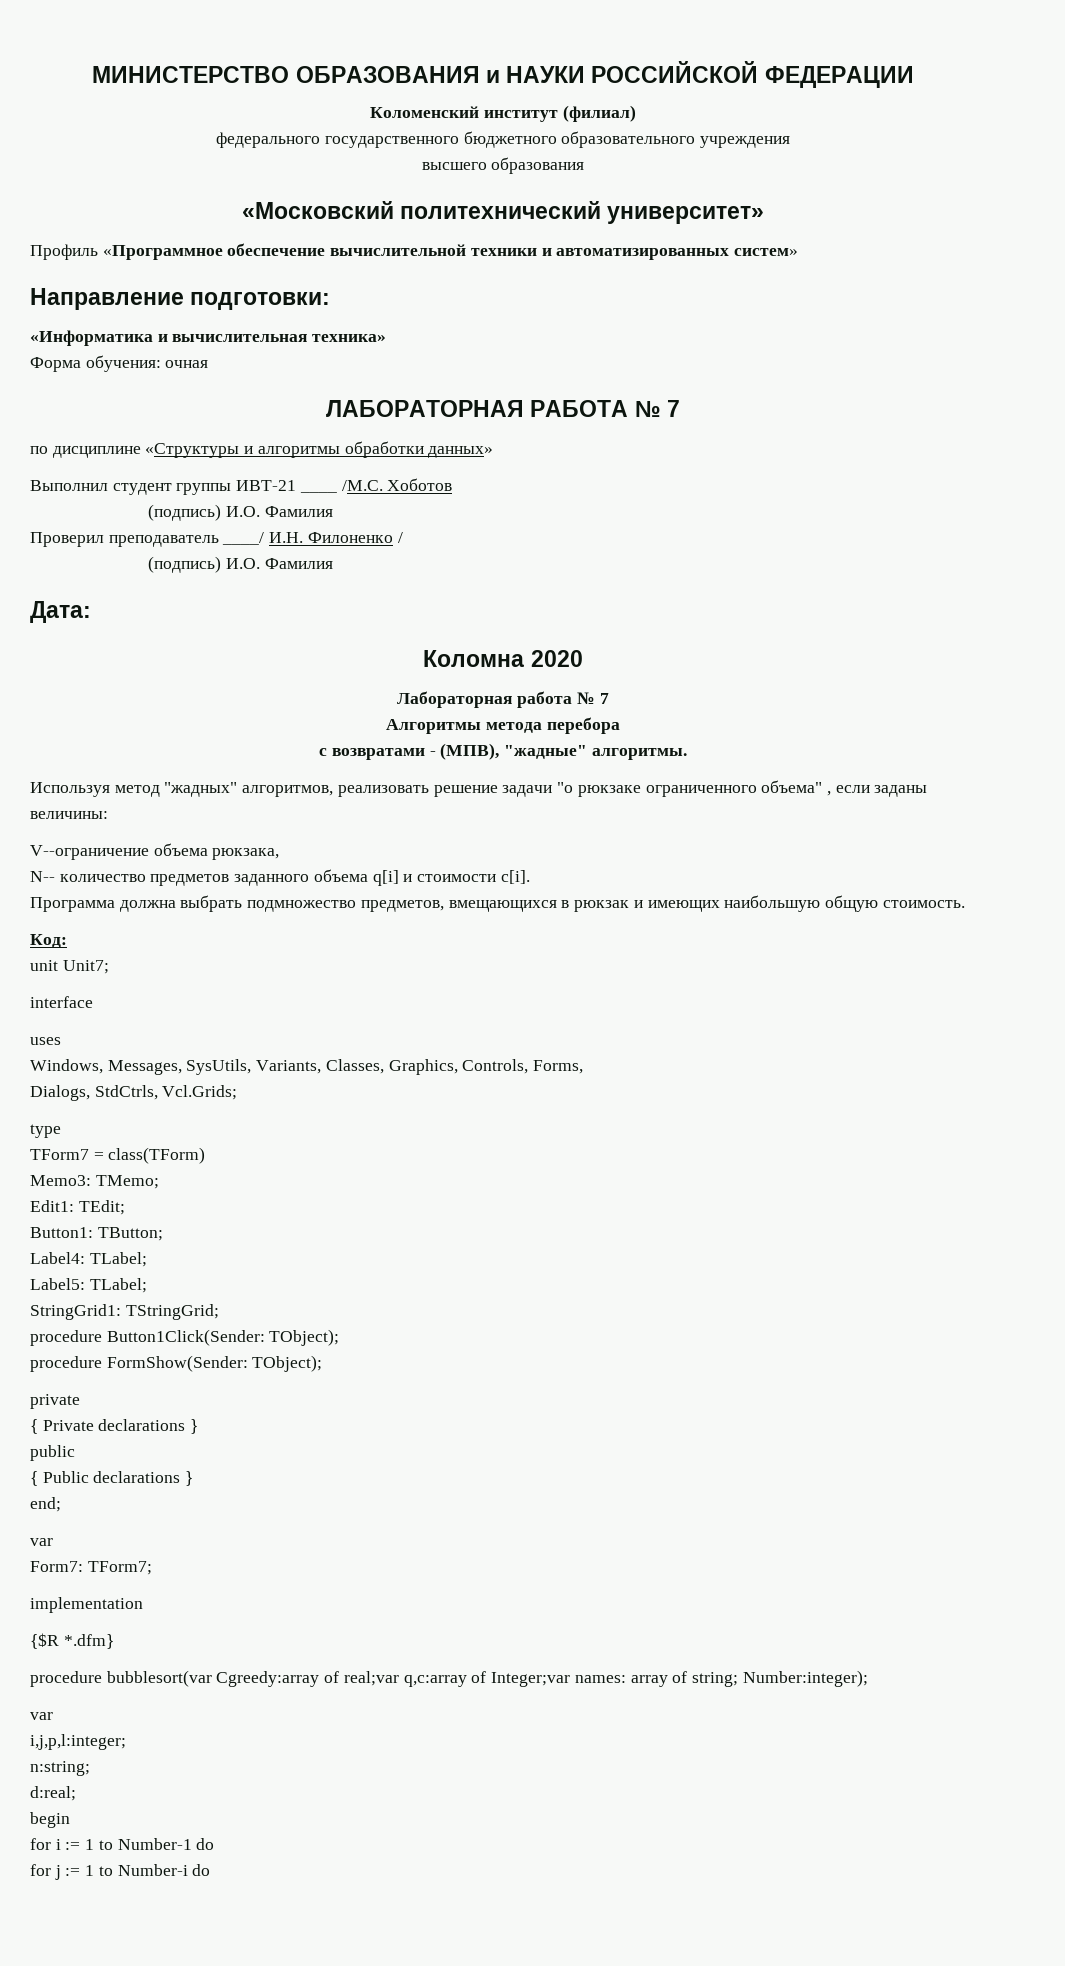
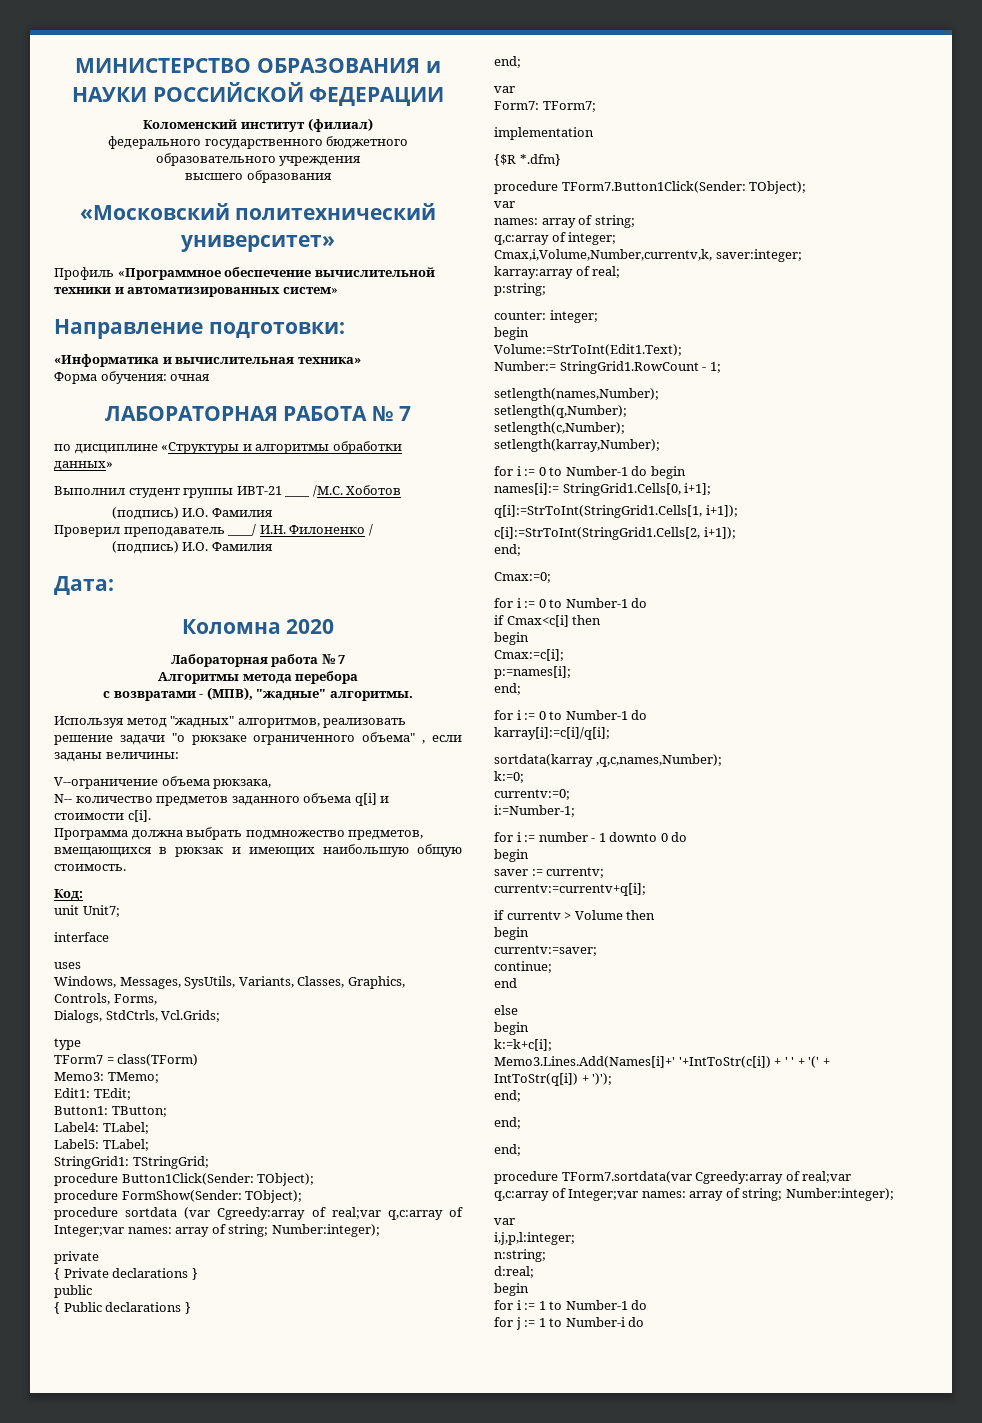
+ procedure sortdata (var Cgreedy:array of real;var q,c:array of Integer;var names: array of string; Number:integer);
- procedure bubblesort(var Cgreedy:array of real;var q,c:array of Integer;var names: array of string; Number:integer);
+ procedure TForm7.Button1Click(Sender: TObject);
+ var
+ names: array of string;
+ q,c:array of integer;
+ Cmax,i,Volume,Number,currentv,k, saver:integer;
+ karray:array of real;
+ p:string;
+ counter: integer;
+ begin
+ Volume:=StrToInt(Edit1.Text);
+ Number:= StringGrid1.RowCount - 1;
+ setlength(names,Number);
+ setlength(q,Number);
+ setlength(c,Number);
+ setlength(karray,Number);
+ for i := 0 to Number-1 do begin
+ names[i]:= StringGrid1.Cells[0, i+1];
+ q[i]:=StrToInt(StringGrid1.Cells[1, i+1]);
+ c[i]:=StrToInt(StringGrid1.Cells[2, i+1]);
+ end;
+ Cmax:=0;
+ for i := 0 to Number-1 do
+ if Cmax<c[i] then
+ begin
+ Cmax:=c[i];
+ p:=names[i];
+ end;
+ for i := 0 to Number-1 do
+ karray[i]:=c[i]/q[i];
+ sortdata(karray ,q,c,names,Number);
+ k:=0;
+ currentv:=0;
+ i:=Number-1;
+ for i := number - 1 downto 0 do
+ begin
+ saver := currentv;
+ currentv:=currentv+q[i];
+ if currentv > Volume then
+ begin
+ currentv:=saver;
+ continue;
+ end
+ else
+ begin
+ k:=k+c[i];
+ Memo3.Lines.Add(Names[i]+' '+IntToStr(c[i]) + ' ' + '(' + IntToStr(q[i]) + ')');
+ end;
+ end;
+ end;
+ procedure TForm7.sortdata(var Cgreedy:array of real;var q,c:array of Integer;var names: array of string; Number:integer);

